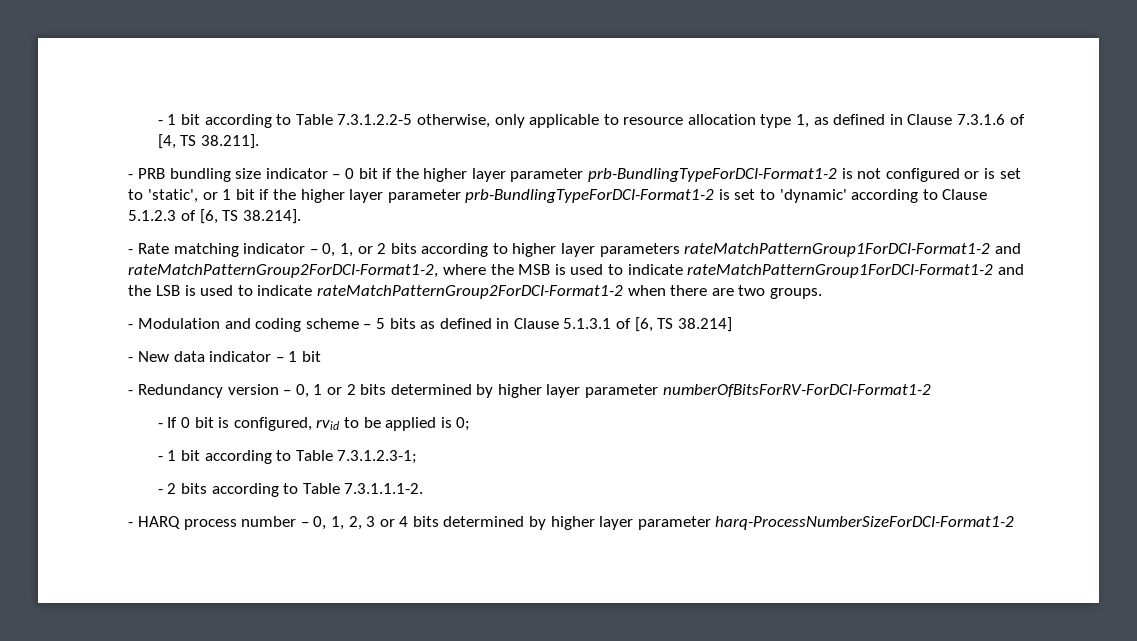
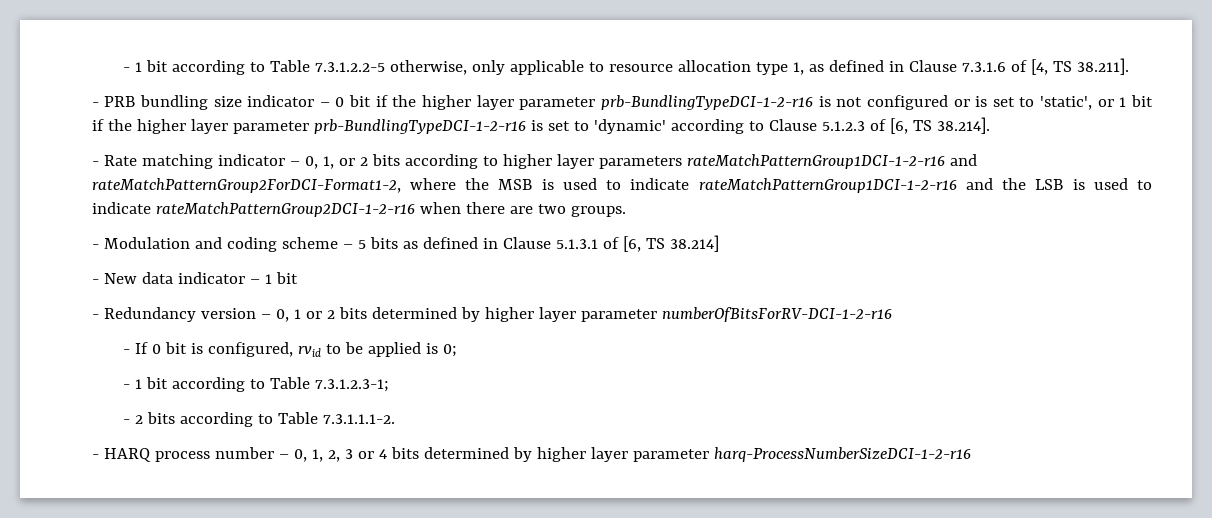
- - PRB bundling size indicator – 0 bit if the higher layer parameter prb-BundlingTypeForDCI-Format1-2 is not configured or is set to 'static', or 1 bit if the higher layer parameter prb-BundlingTypeForDCI-Format1-2 is set to 'dynamic' according to Clause 5.1.2.3 of [6, TS 38.214].
+ - PRB bundling size indicator – 0 bit if the higher layer parameter prb-BundlingTypeDCI-1-2-r16 is not configured or is set to 'static', or 1 bit if the higher layer parameter prb-BundlingTypeDCI-1-2-r16 is set to 'dynamic' according to Clause 5.1.2.3 of [6, TS 38.214].
- - Rate matching indicator – 0, 1, or 2 bits according to higher layer parameters rateMatchPatternGroup1ForDCI-Format1-2 and rateMatchPatternGroup2ForDCI-Format1-2, where the MSB is used to indicate rateMatchPatternGroup1ForDCI-Format1-2 and the LSB is used to indicate rateMatchPatternGroup2ForDCI-Format1-2 when there are two groups.
+ - Rate matching indicator – 0, 1, or 2 bits according to higher layer parameters rateMatchPatternGroup1DCI-1-2-r16 and rateMatchPatternGroup2ForDCI-Format1-2, where the MSB is used to indicate rateMatchPatternGroup1DCI-1-2-r16 and the LSB is used to indicate rateMatchPatternGroup2DCI-1-2-r16 when there are two groups.
- - Redundancy version – 0, 1 or 2 bits determined by higher layer parameter numberOfBitsForRV-ForDCI-Format1-2
+ - Redundancy version – 0, 1 or 2 bits determined by higher layer parameter numberOfBitsForRV-DCI-1-2-r16
- - HARQ process number – 0, 1, 2, 3 or 4 bits determined by higher layer parameter harq-ProcessNumberSizeForDCI-Format1-2
+ - HARQ process number – 0, 1, 2, 3 or 4 bits determined by higher layer parameter harq-ProcessNumberSizeDCI-1-2-r16

